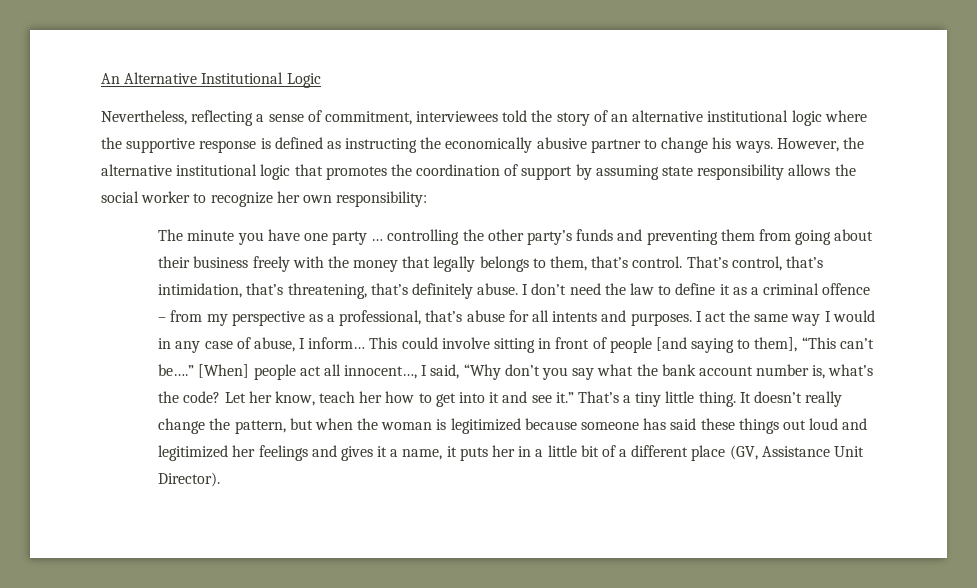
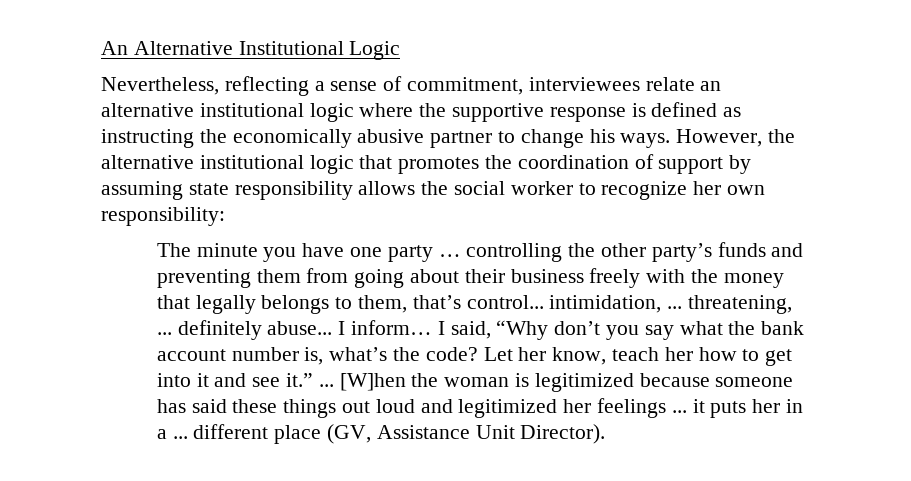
- Nevertheless, reflecting a sense of commitment, interviewees told the story of an alternative institutional logic where the supportive response is defined as instructing the economically abusive partner to change his ways.
+ Nevertheless, reflecting a sense of commitment, interviewees relate an alternative institutional logic where the supportive response is defined as instructing the economically abusive partner to change his ways.
- The minute you have one party … controlling the other party’s funds and preventing them from going about their business freely with the money that legally belongs to them, that’s control. That’s control, that’s intimidation, that’s threatening, that’s definitely abuse. I don’t need the law to define it as a criminal offence – from my perspective as a professional, that’s abuse for all intents and purposes. I act the same way I would in any case of abuse, I inform… This could involve sitting in front of people [and saying to them], “This can’t be….” [When] people act all innocent…, I said, “Why don’t you say what the bank account number is, what’s the code?
+ The minute you have one party … controlling the other party’s funds and preventing them from going about their business freely with the money that legally belongs to them, that’s control... intimidation, ... threatening, ... definitely abuse... I inform… I said, “Why don’t you say what the bank account number is, what’s the code?
- Let her know, teach her how to get into it and see it.” That’s a tiny little thing. It doesn’t really change the pattern, but when the woman is legitimized because someone has said these things out loud and legitimized her feelings and gives it a name, it puts her in a little bit of a different place (GV, Assistance Unit Director).
+ Let her know, teach her how to get into it and see it.” ... [W]hen the woman is legitimized because someone has said these things out loud and legitimized her feelings ... it puts her in a ... different place (GV, Assistance Unit Director).

